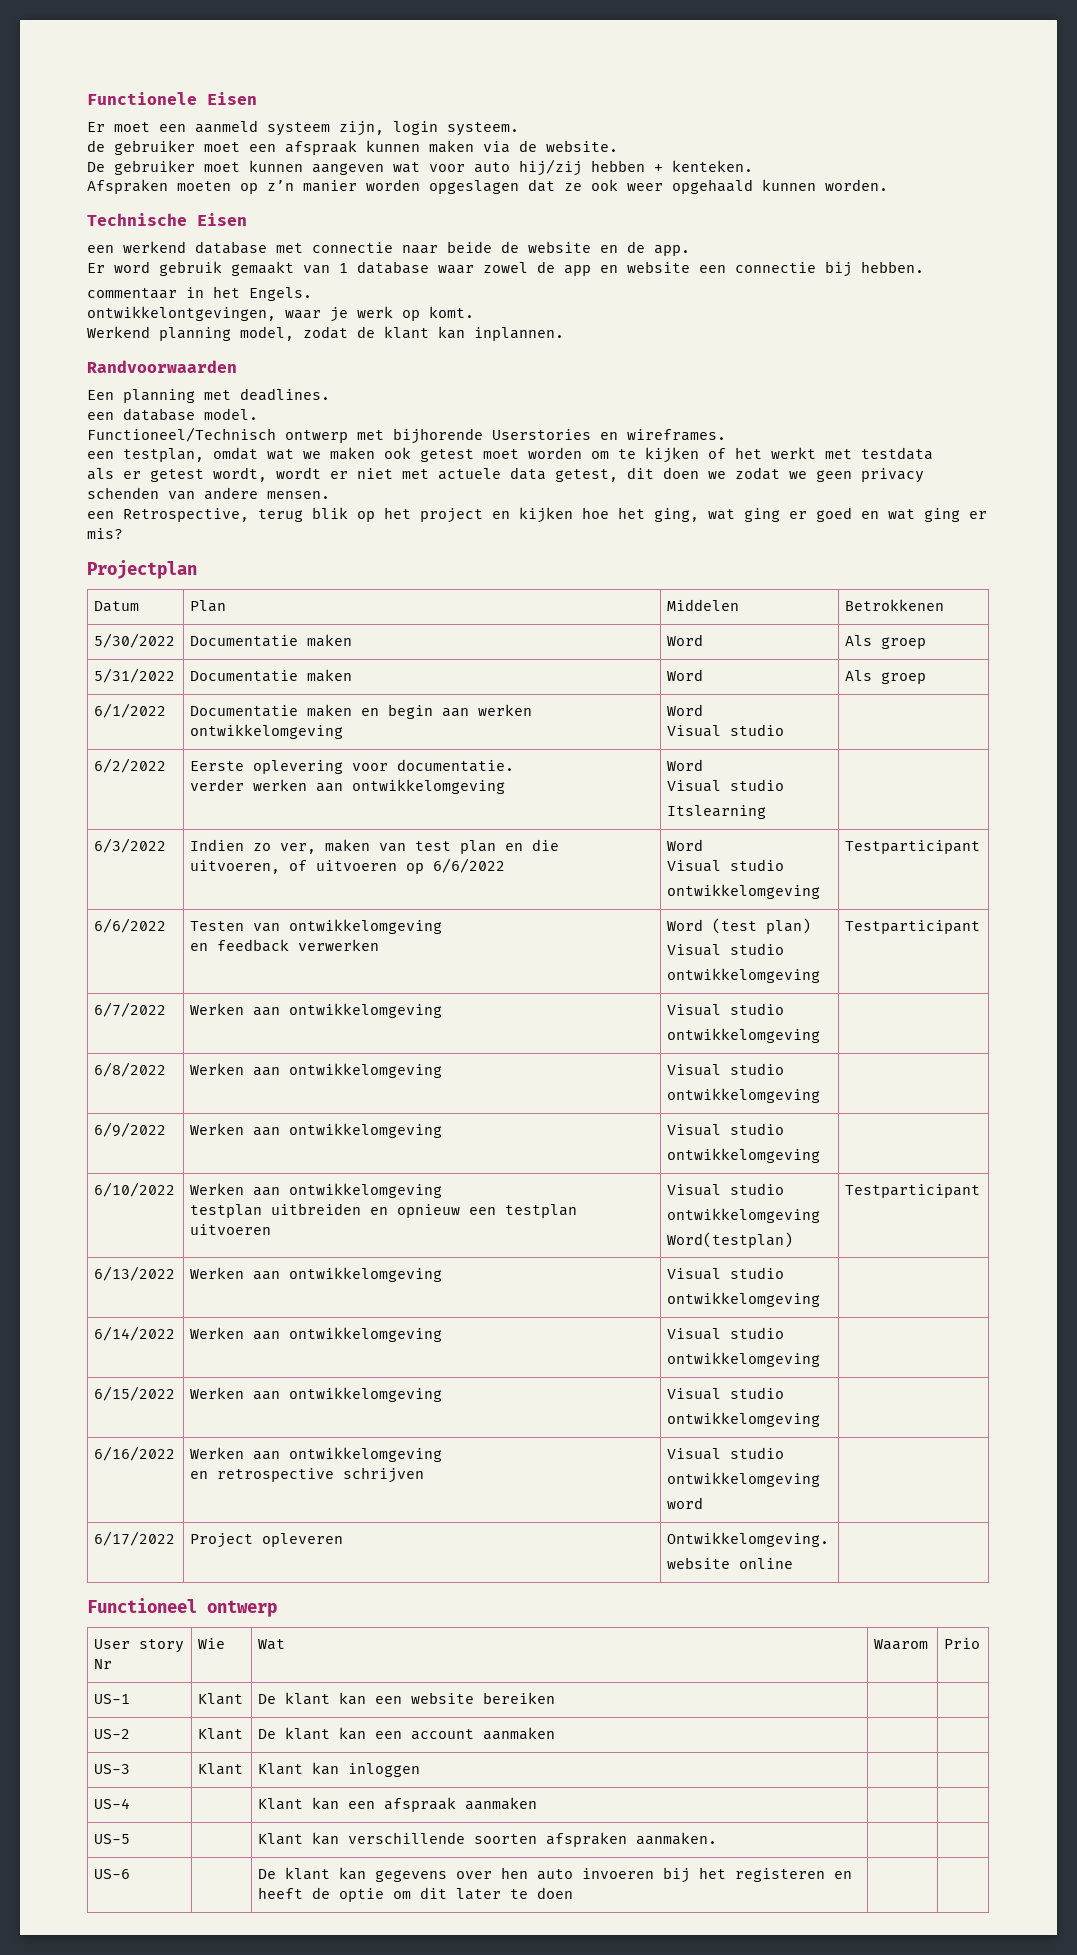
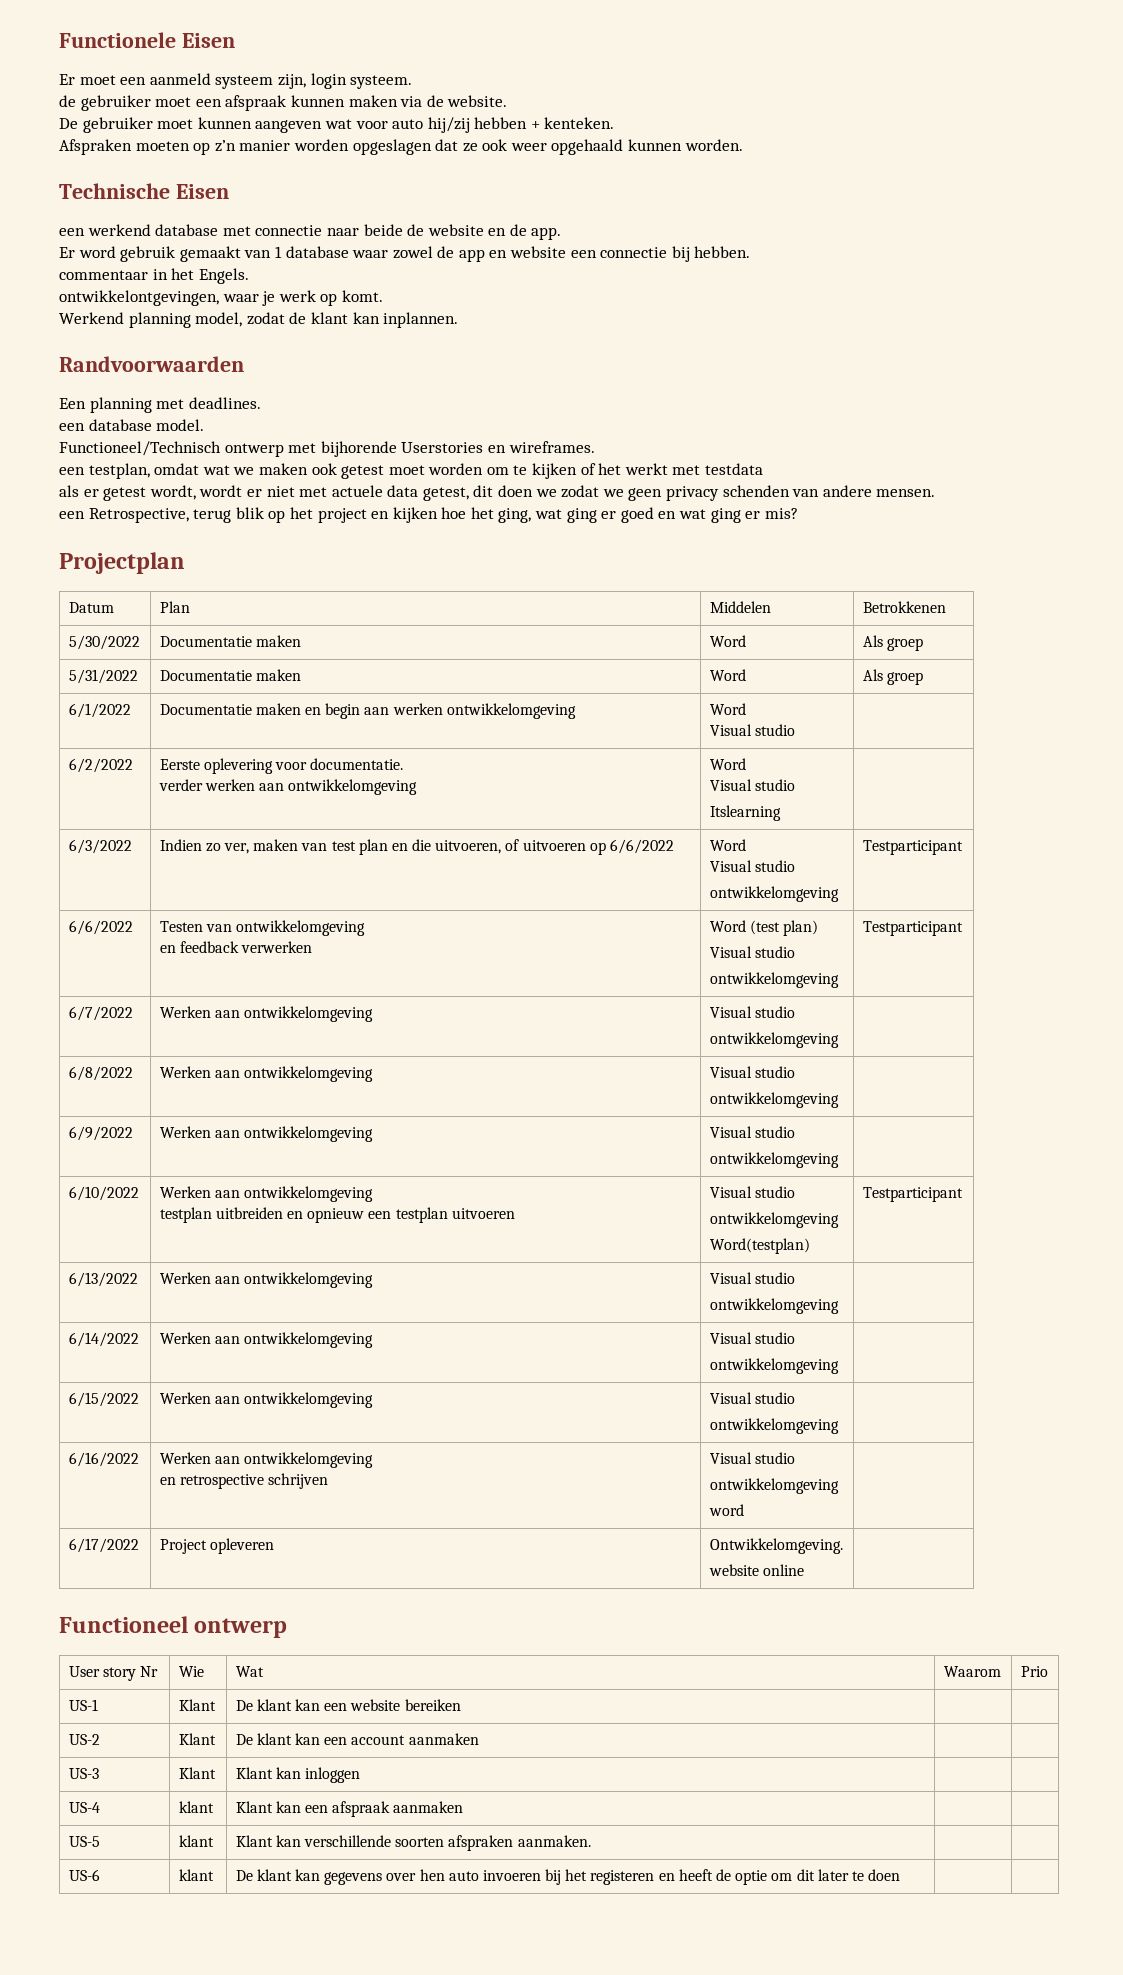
- US-4 | | Klant kan een afspraak aanmaken | |
+ US-4 | klant | Klant kan een afspraak aanmaken | |
- US-5 | | Klant kan verschillende soorten afspraken aanmaken. | |
+ US-5 | klant | Klant kan verschillende soorten afspraken aanmaken. | |
- US-6 | | De klant kan gegevens over hen auto invoeren bij het registeren en heeft de optie om dit later te doen | |
+ US-6 | klant | De klant kan gegevens over hen auto invoeren bij het registeren en heeft de optie om dit later te doen | |

